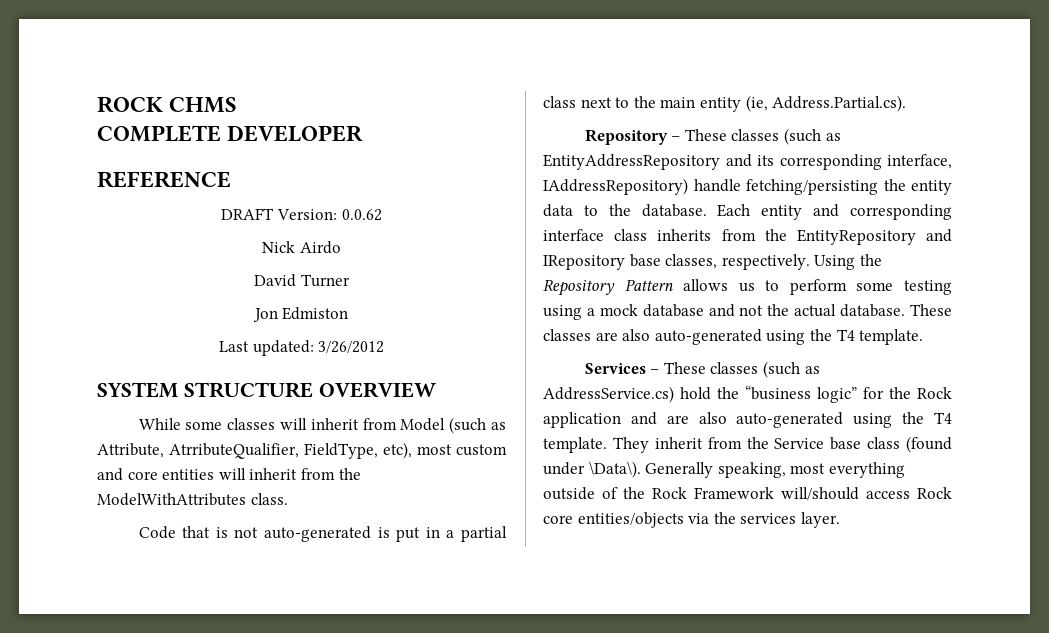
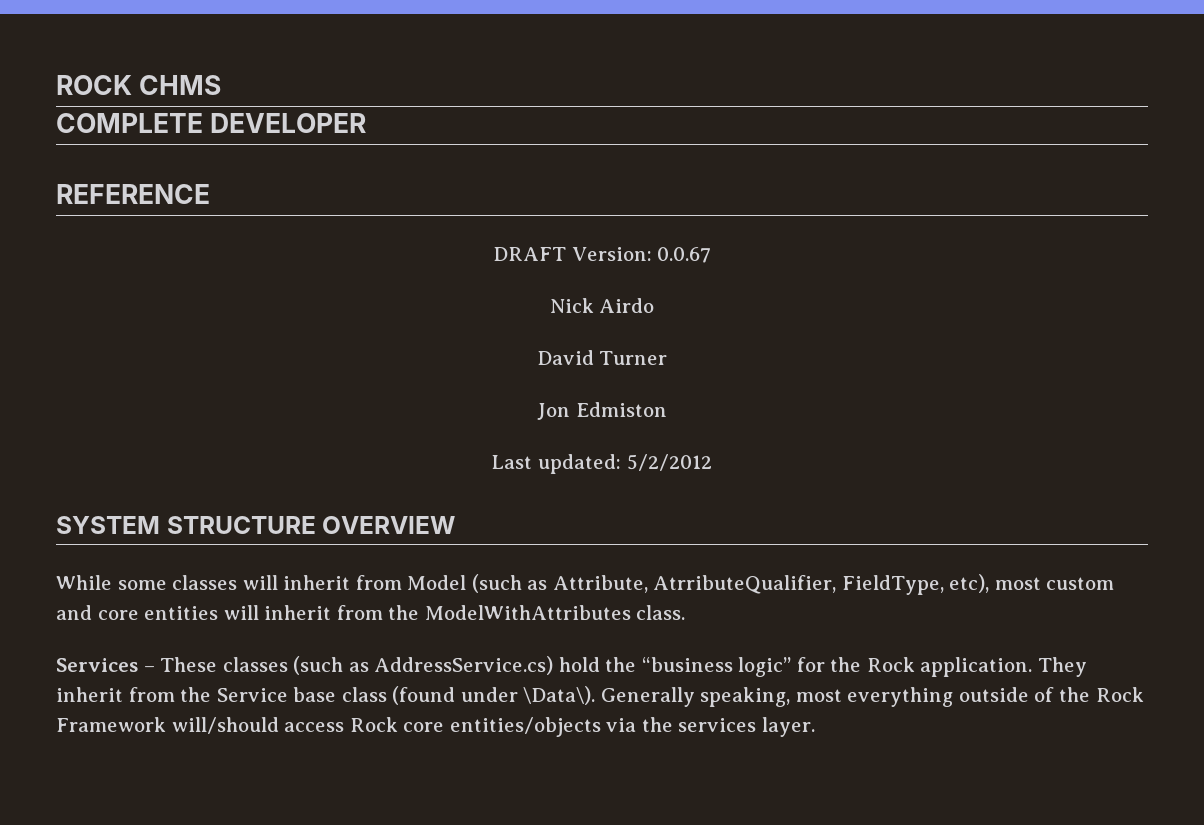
- DRAFT Version: 0.0.62
+ DRAFT Version: 0.0.67
- Last updated: 3/26/2012
+ Last updated: 5/2/2012
- Code that is not auto-generated is put in a partial class next to the main entity (ie, Address.Partial.cs).
- Repository – These classes (such as EntityAddressRepository and its corresponding interface, IAddressRepository) handle fetching/persisting the entity data to the database. Each entity and corresponding interface class inherits from the EntityRepository and IRepository base classes, respectively. Using the Repository Pattern allows us to perform some testing using a mock database and not the actual database. These classes are also auto-generated using the T4 template.
- Services – These classes (such as AddressService.cs) hold the “business logic” for the Rock application and are also auto-generated using the T4 template.
+ Services – These classes (such as AddressService.cs) hold the “business logic” for the Rock application.

